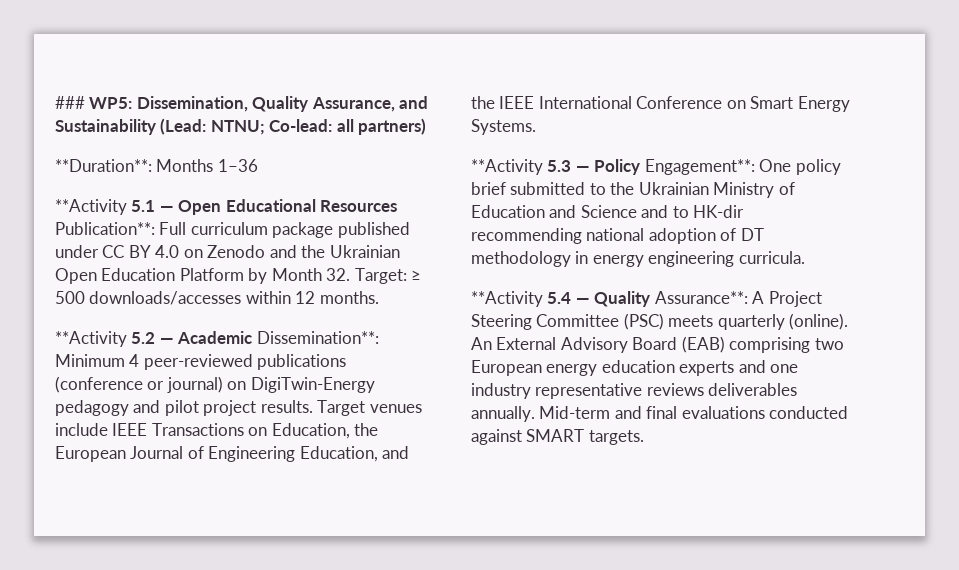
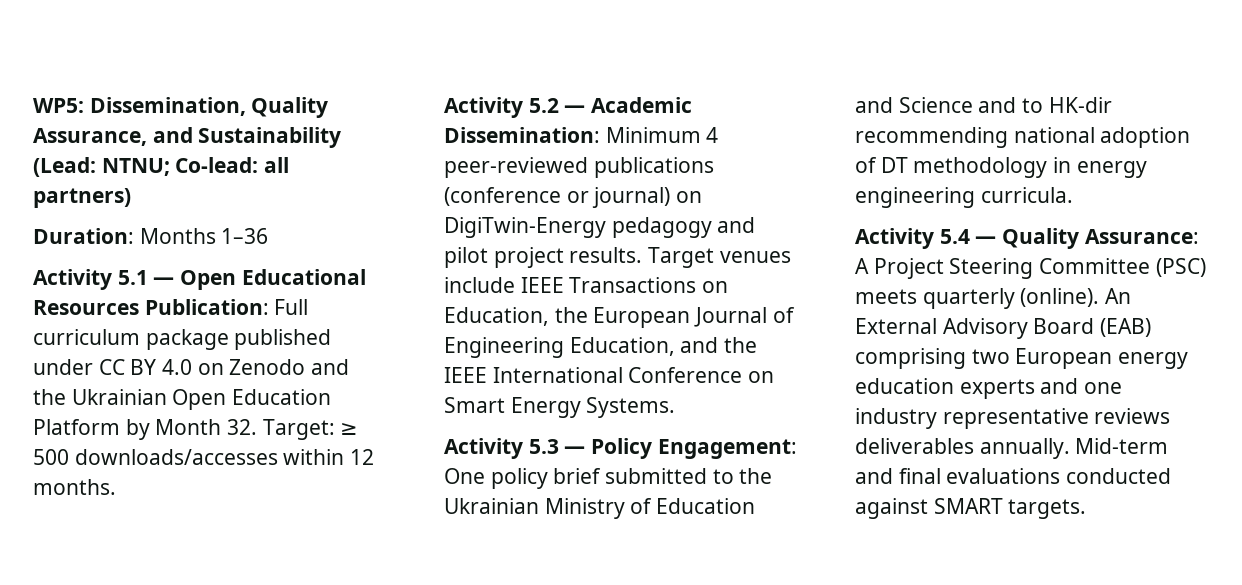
- ### WP5: Dissemination, Quality Assurance, and Sustainability (Lead: NTNU; Co-lead: all partners)
+ WP5: Dissemination, Quality Assurance, and Sustainability (Lead: NTNU; Co-lead: all partners)
- **Duration**: Months 1–36
+ Duration: Months 1–36
- **Activity 5.1 — Open Educational Resources Publication**: Full curriculum package published under CC BY 4.0 on Zenodo and the Ukrainian Open Education Platform by Month 32. Target: ≥ 500 downloads/accesses within 12 months.
+ Activity 5.1 — Open Educational Resources Publication: Full curriculum package published under CC BY 4.0 on Zenodo and the Ukrainian Open Education Platform by Month 32. Target: ≥ 500 downloads/accesses within 12 months.
- **Activity 5.2 — Academic Dissemination**: Minimum 4 peer-reviewed publications (conference or journal) on DigiTwin-Energy pedagogy and pilot project results.
+ Activity 5.2 — Academic Dissemination: Minimum 4 peer-reviewed publications (conference or journal) on DigiTwin-Energy pedagogy and pilot project results.
- **Activity 5.3 — Policy Engagement**: One policy brief submitted to the Ukrainian Ministry of Education and Science and to HK-dir recommending national adoption of DT methodology in energy engineering curricula.
+ Activity 5.3 — Policy Engagement: One policy brief submitted to the Ukrainian Ministry of Education and Science and to HK-dir recommending national adoption of DT methodology in energy engineering curricula.
- **Activity 5.4 — Quality Assurance**: A Project Steering Committee (PSC) meets quarterly (online).
+ Activity 5.4 — Quality Assurance: A Project Steering Committee (PSC) meets quarterly (online).

